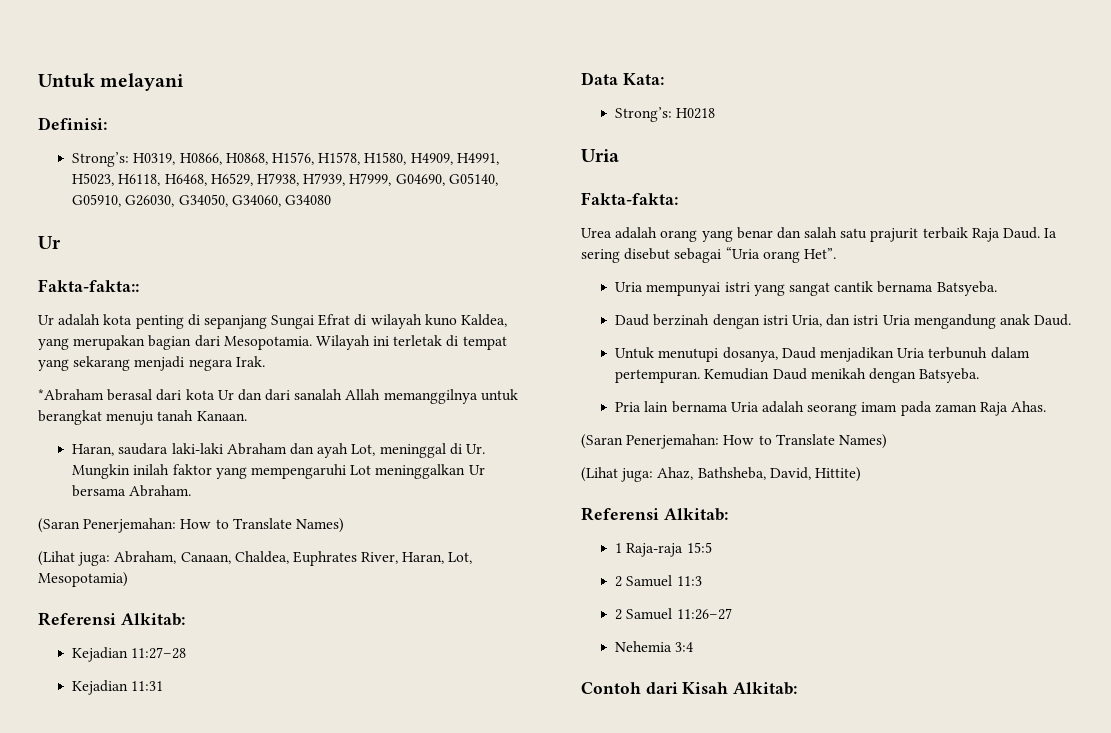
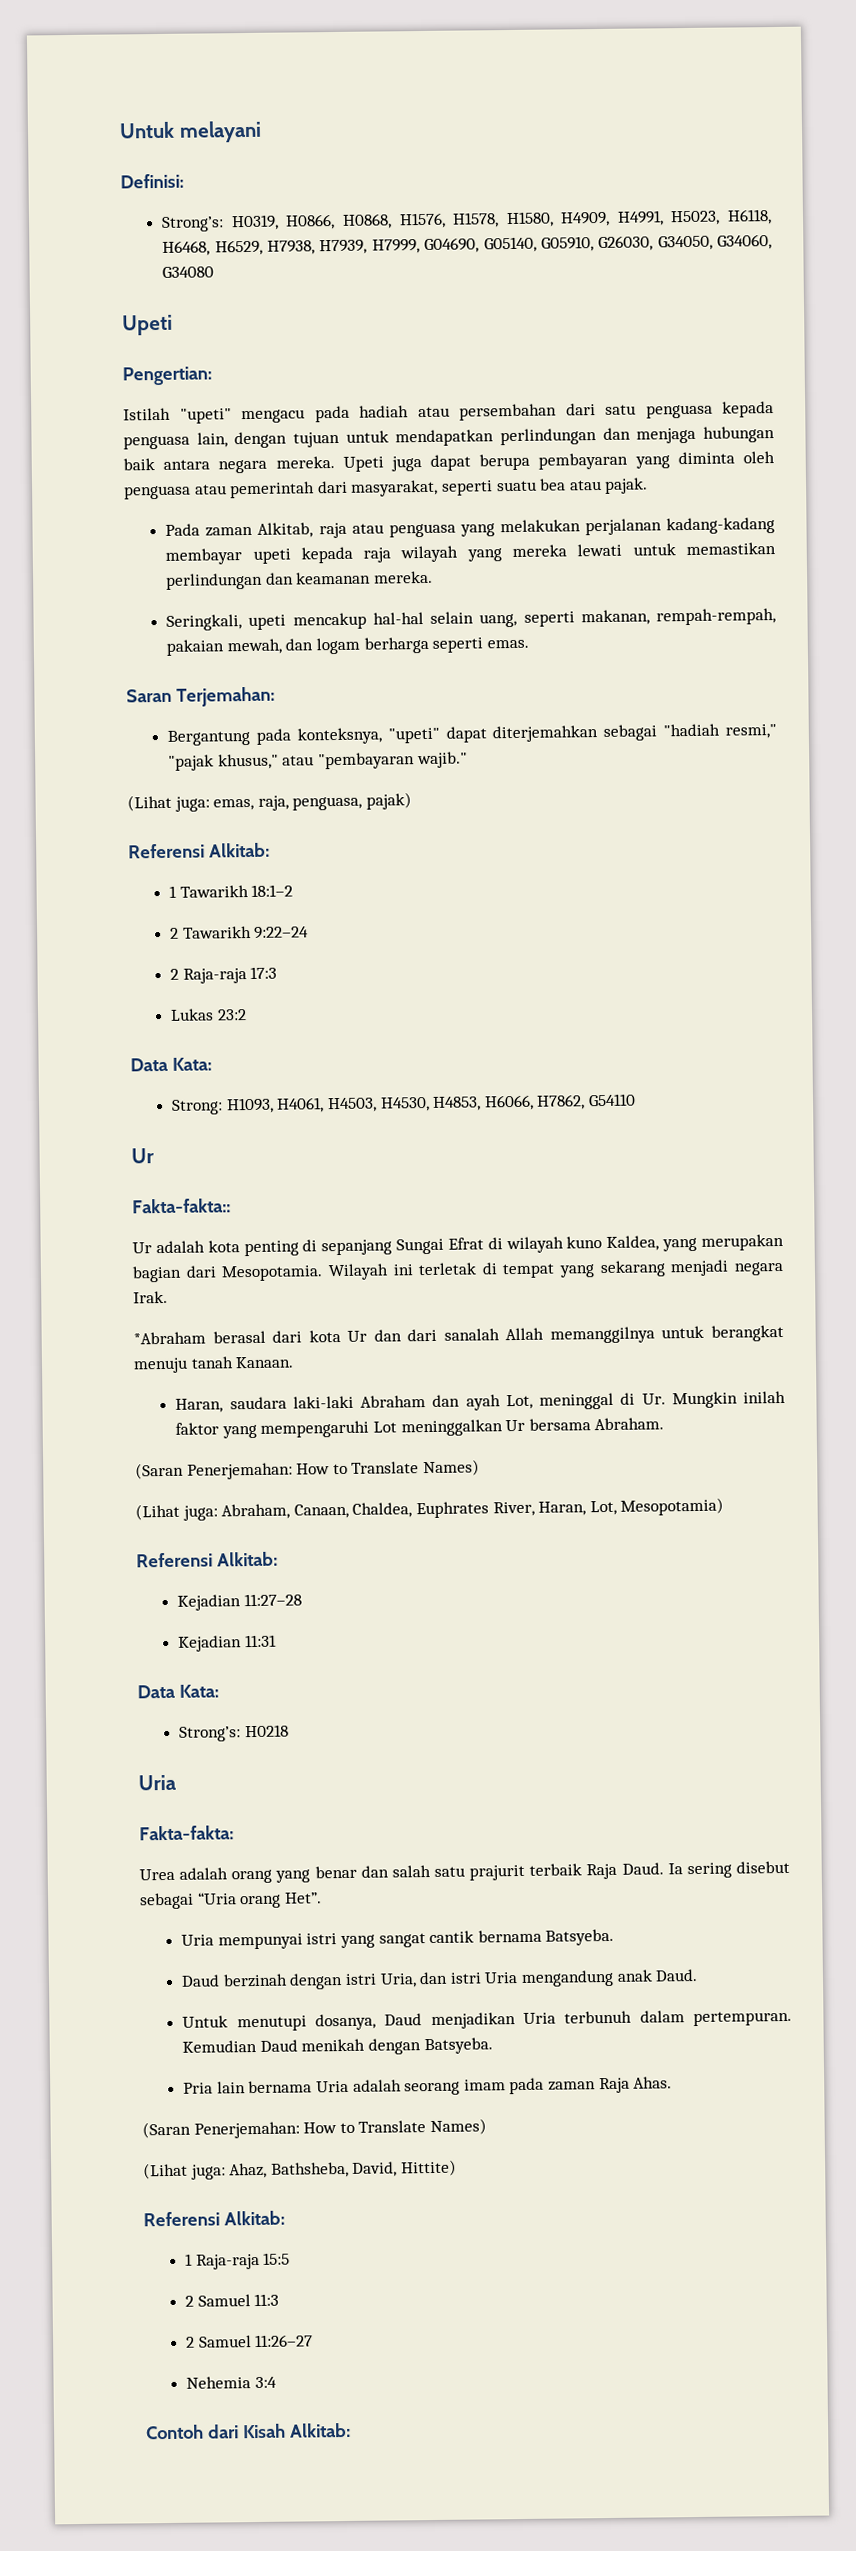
  Strong’s: H0319, H0866, H0868, H1576, H1578, H1580, H4909, H4991, H5023, H6118, H6468, H6529, H7938, H7939, H7999, G04690, G05140, G05910, G26030, G34050, G34060, G34080
+ Upeti
+ Pengertian:
+ Istilah "upeti" mengacu pada hadiah atau persembahan dari satu penguasa kepada penguasa lain, dengan tujuan untuk mendapatkan perlindungan dan menjaga hubungan baik antara negara mereka. Upeti juga dapat berupa pembayaran yang diminta oleh penguasa atau pemerintah dari masyarakat, seperti suatu bea atau pajak.
+ Pada zaman Alkitab, raja atau penguasa yang melakukan perjalanan kadang-kadang membayar upeti kepada raja wilayah yang mereka lewati untuk memastikan perlindungan dan keamanan mereka.
+ Seringkali, upeti mencakup hal-hal selain uang, seperti makanan, rempah-rempah, pakaian mewah, dan logam berharga seperti emas.
+ Saran Terjemahan:
+ Bergantung pada konteksnya, "upeti" dapat diterjemahkan sebagai "hadiah resmi," "pajak khusus," atau "pembayaran wajib."
+ (Lihat juga: emas, raja, penguasa, pajak)
+ Referensi Alkitab:
+ 1 Tawarikh 18:1–2
+ 2 Tawarikh 9:22–24
+ 2 Raja-raja 17:3
+ Lukas 23:2
+ Data Kata:
+ Strong: H1093, H4061, H4503, H4530, H4853, H6066, H7862, G54110

